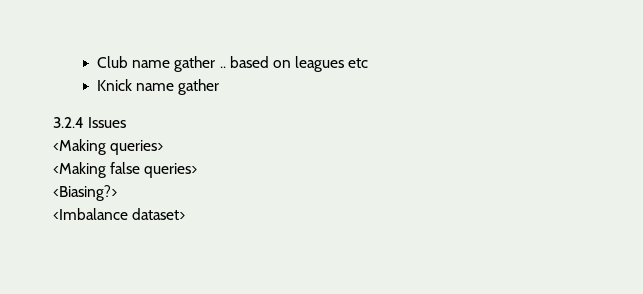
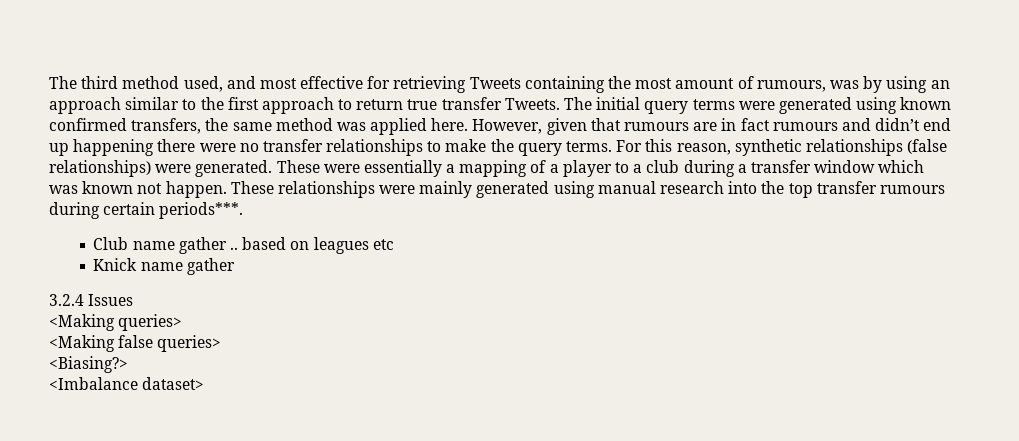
+ The third method used, and most effective for retrieving Tweets containing the most amount of rumours, was by using an approach similar to the first approach to return true transfer Tweets. The initial query terms were generated using known confirmed transfers, the same method was applied here. However, given that rumours are in fact rumours and didn’t end up happening there were no transfer relationships to make the query terms. For this reason, synthetic relationships (false relationships) were generated. These were essentially a mapping of a player to a club during a transfer window which was known not happen. These relationships were mainly generated using manual research into the top transfer rumours during certain periods***.

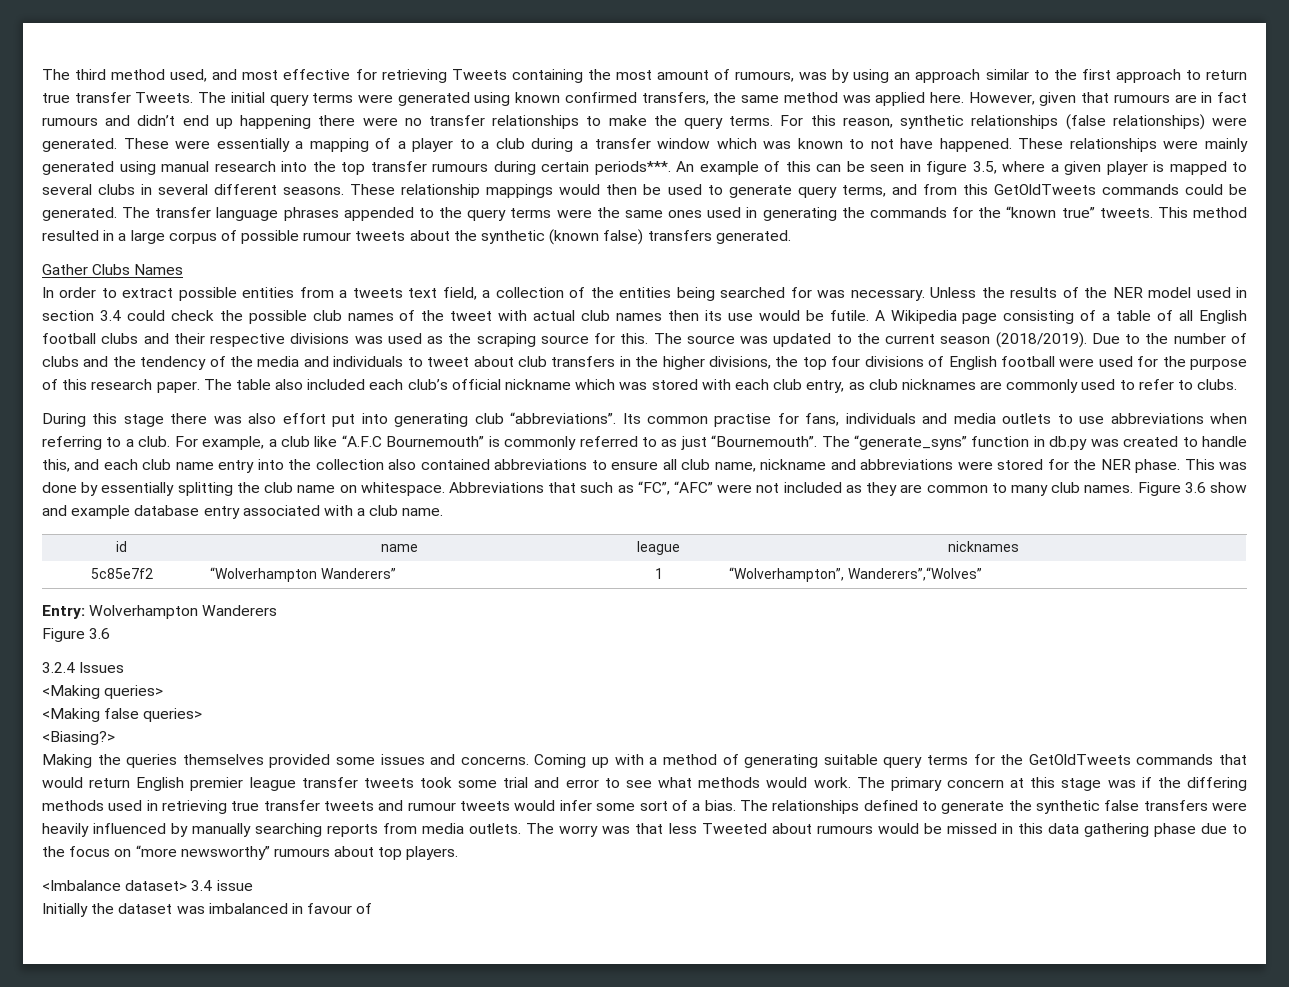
- These were essentially a mapping of a player to a club during a transfer window which was known not happen.
+ These were essentially a mapping of a player to a club during a transfer window which was known to not have happened.
- These relationships were mainly generated using manual research into the top transfer rumours during certain periods***.
- Club name gather .. based on leagues etc
- Knick name gather
+ These relationships were mainly generated using manual research into the top transfer rumours during certain periods***. An example of this can be seen in figure 3.5, where a given player is mapped to several clubs in several different seasons. These relationship mappings would then be used to generate query terms, and from this GetOldTweets commands could be generated. The transfer language phrases appended to the query terms were the same ones used in generating the commands for the “known true” tweets. This method resulted in a large corpus of possible rumour tweets about the synthetic (known false) transfers generated.
+ Gather Clubs Names
+ In order to extract possible entities from a tweets text field, a collection of the entities being searched for was necessary. Unless the results of the NER model used in section 3.4 could check the possible club names of the tweet with actual club names then its use would be futile. A Wikipedia page consisting of a table of all English football clubs and their respective divisions was used as the scraping source for this. The source was updated to the current season (2018/2019). Due to the number of clubs and the tendency of the media and individuals to tweet about club transfers in the higher divisions, the top four divisions of English football were used for the purpose of this research paper. The table also included each club’s official nickname which was stored with each club entry, as club nicknames are commonly used to refer to clubs.
+ During this stage there was also effort put into generating club “abbreviations”. Its common practise for fans, individuals and media outlets to use abbreviations when referring to a club. For example, a club like “A.F.C Bournemouth” is commonly referred to as just “Bournemouth”. The “generate_syns” function in db.py was created to handle this, and each club name entry into the collection also contained abbreviations to ensure all club name, nickname and abbreviations were stored for the NER phase. This was done by essentially splitting the club name on whitespace. Abbreviations that such as “FC”, “AFC” were not included as they are common to many club names. Figure 3.6 show and example database entry associated with a club name.
+ id | name | league | nicknames
+ 5c85e7f2 | “Wolverhampton Wanderers” | 1 | “Wolverhampton”, Wanderers”,“Wolves”
+ Entry: Wolverhampton Wanderers
+ Figure 3.6
- <Imbalance dataset>
+ Making the queries themselves provided some issues and concerns. Coming up with a method of generating suitable query terms for the GetOldTweets commands that would return English premier league transfer tweets took some trial and error to see what methods would work. The primary concern at this stage was if the differing methods used in retrieving true transfer tweets and rumour tweets would infer some sort of a bias. The relationships defined to generate the synthetic false transfers were heavily influenced by manually searching reports from media outlets. The worry was that less Tweeted about rumours would be missed in this data gathering phase due to the focus on “more newsworthy” rumours about top players.
+ <Imbalance dataset> 3.4 issue
+ Initially the dataset was imbalanced in favour of

